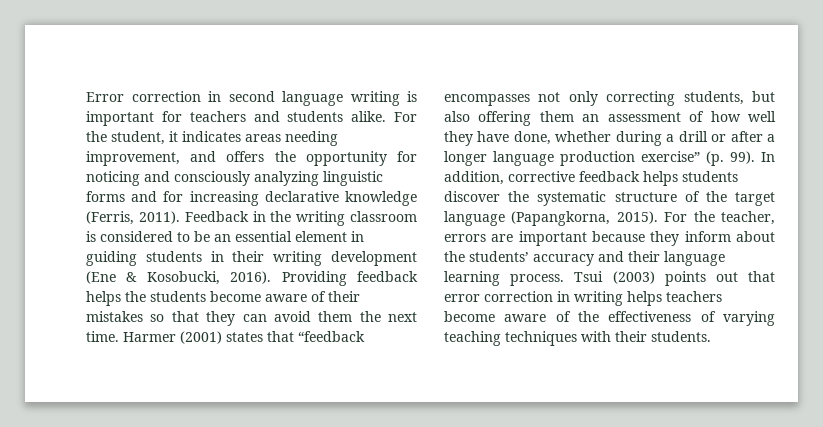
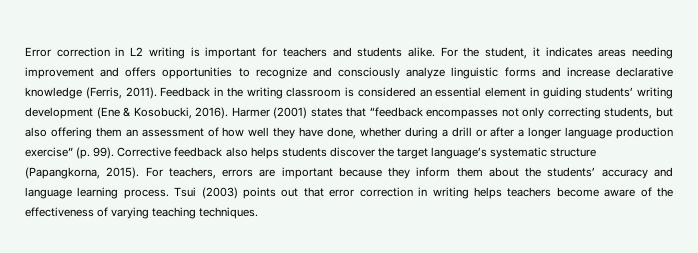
- Error correction in second language writing is important for teachers and students alike.
+ Error correction in L2 writing is important for teachers and students alike.
- For the student, it indicates areas needing improvement, and offers the opportunity for noticing and consciously analyzing linguistic forms and for increasing declarative knowledge (Ferris, 2011).
+ For the student, it indicates areas needing improvement and offers opportunities to recognize and consciously analyze linguistic forms and increase declarative knowledge (Ferris, 2011).
- Feedback in the writing classroom is considered to be an essential element in guiding students in their writing development (Ene & Kosobucki, 2016).
+ Feedback in the writing classroom is considered an essential element in guiding students’ writing development (Ene & Kosobucki, 2016).
- Providing feedback helps the students become aware of their mistakes so that they can avoid them the next time.
- In addition, corrective feedback helps students discover the systematic structure of the target language (Papangkorna, 2015).
+ Corrective feedback also helps students discover the target language’s systematic structure (Papangkorna, 2015).
- For the teacher, errors are important because they inform about the students’ accuracy and their language learning process.
+ For teachers, errors are important because they inform them about the students’ accuracy and language learning process.
- Tsui (2003) points out that error correction in writing helps teachers become aware of the effectiveness of varying teaching techniques with their students.
+ Tsui (2003) points out that error correction in writing helps teachers become aware of the effectiveness of varying teaching techniques.

